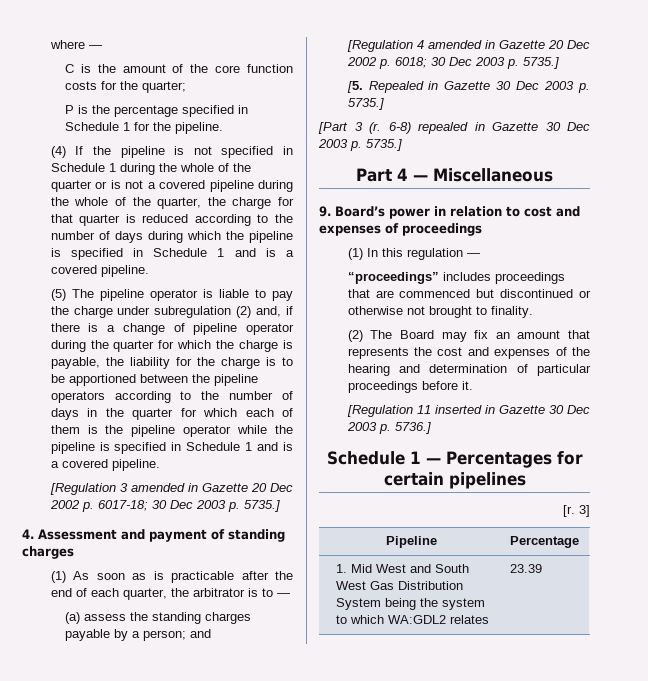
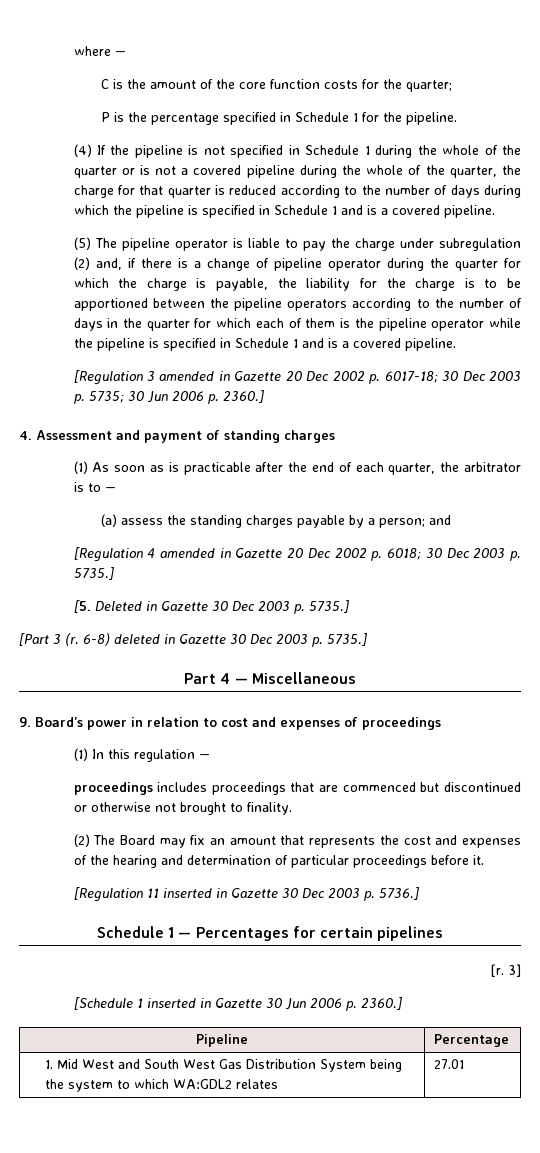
- [Regulation 3 amended in Gazette 20 Dec 2002 p. 6017-18; 30 Dec 2003 p. 5735.]
+ [Regulation 3 amended in Gazette 20 Dec 2002 p. 6017-18; 30 Dec 2003 p. 5735; 30 Jun 2006 p. 2360.]
- [5. Repealed in Gazette 30 Dec 2003 p. 5735.]
+ [5. Deleted in Gazette 30 Dec 2003 p. 5735.]
- 6-8) repealed in Gazette 30 Dec 2003 p. 5735.]
+ 6-8) deleted in Gazette 30 Dec 2003 p. 5735.]
- “proceedings” includes proceedings that are commenced but discontinued or otherwise not brought to finality.
+ proceedings includes proceedings that are commenced but discontinued or otherwise not brought to finality.
+ [Schedule 1 inserted in Gazette 30 Jun 2006 p. 2360.]
- 1. Mid West and South West Gas Distribution System being the system to which WA:GDL2 relates | 23.39
+ 1. Mid West and South West Gas Distribution System being the system to which WA:GDL2 relates | 27.01

